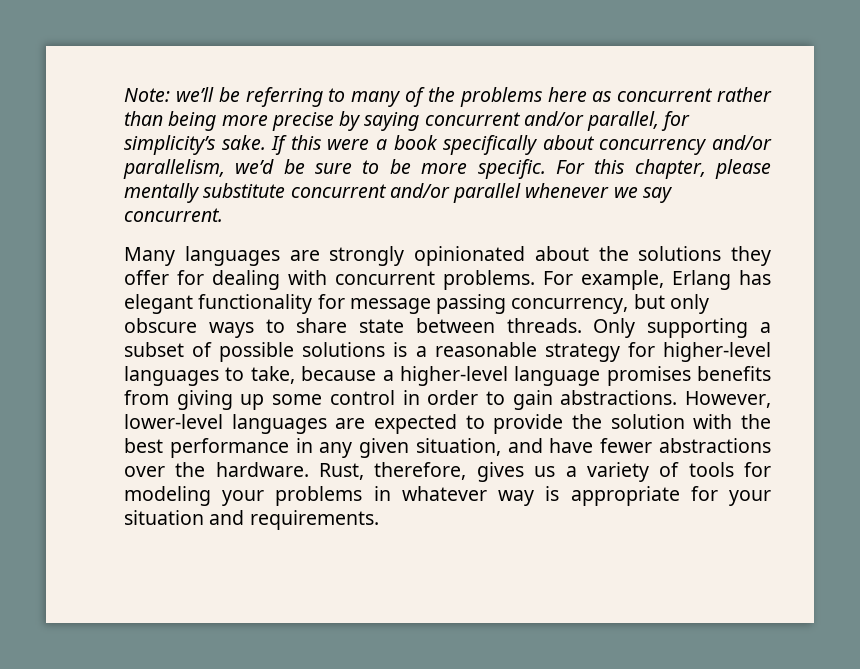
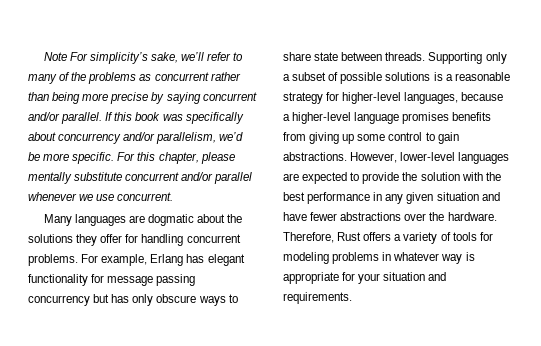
- Note: we’ll be referring to many of the problems here as concurrent rather than being more precise by saying concurrent and/or parallel, for simplicity’s sake. If this were a book specifically about concurrency and/or parallelism, we’d be sure to be more specific.
+ Note For simplicity’s sake, we’ll refer to many of the problems as concurrent rather than being more precise by saying concurrent and/or parallel. If this book was specifically about concurrency and/or parallelism, we’d be more specific.
- For this chapter, please mentally substitute concurrent and/or parallel whenever we say concurrent.
+ For this chapter, please mentally substitute concurrent and/or parallel whenever we use concurrent.
- Many languages are strongly opinionated about the solutions they offer for dealing with concurrent problems.
+ Many languages are dogmatic about the solutions they offer for handling concurrent problems.
- For example, Erlang has elegant functionality for message passing concurrency, but only obscure ways to share state between threads.
+ For example, Erlang has elegant functionality for message passing concurrency but has only obscure ways to share state between threads.
- Only supporting a subset of possible solutions is a reasonable strategy for higher-level languages to take, because a higher-level language promises benefits from giving up some control in order to gain abstractions.
+ Supporting only a subset of possible solutions is a reasonable strategy for higher-level languages, because a higher-level language promises benefits from giving up some control to gain abstractions.
- However, lower-level languages are expected to provide the solution with the best performance in any given situation, and have fewer abstractions over the hardware.
+ However, lower-level languages are expected to provide the solution with the best performance in any given situation and have fewer abstractions over the hardware.
- Rust, therefore, gives us a variety of tools for modeling your problems in whatever way is appropriate for your situation and requirements.
+ Therefore, Rust offers a variety of tools for modeling problems in whatever way is appropriate for your situation and requirements.

